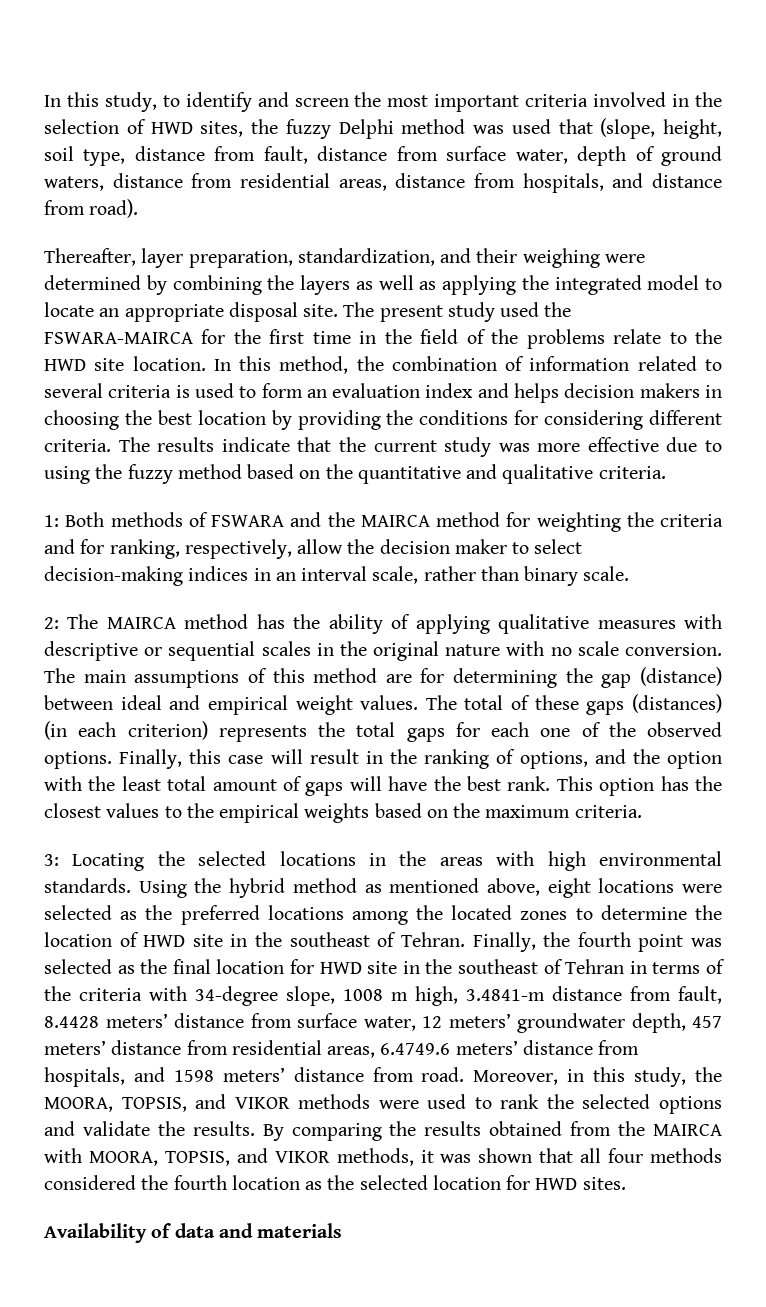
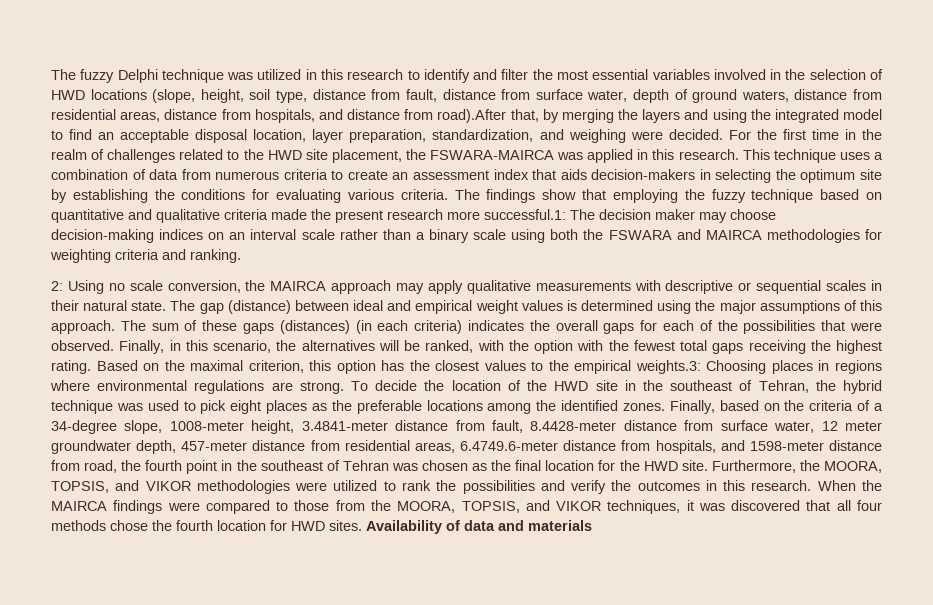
- In this study, to identify and screen the most important criteria involved in the selection of HWD sites, the fuzzy Delphi method was used that (slope, height, soil type, distance from fault, distance from surface water, depth of ground waters, distance from residential areas, distance from hospitals, and distance from road).
- Thereafter, layer preparation, standardization, and their weighing were determined by combining the layers as well as applying the integrated model to locate an appropriate disposal site. The present study used the FSWARA-MAIRCA for the first time in the field of the problems relate to the HWD site location. In this method, the combination of information related to several criteria is used to form an evaluation index and helps decision makers in choosing the best location by providing the conditions for considering different criteria. The results indicate that the current study was more effective due to using the fuzzy method based on the quantitative and qualitative criteria.
- 1: Both methods of FSWARA and the MAIRCA method for weighting the criteria and for ranking, respectively, allow the decision maker to select decision-making indices in an interval scale, rather than binary scale.
- 2: The MAIRCA method has the ability of applying qualitative measures with descriptive or sequential scales in the original nature with no scale conversion. The main assumptions of this method are for determining the gap (distance) between ideal and empirical weight values. The total of these gaps (distances) (in each criterion) represents the total gaps for each one of the observed options. Finally, this case will result in the ranking of options, and the option with the least total amount of gaps will have the best rank. This option has the closest values to the empirical weights based on the maximum criteria.
- 3: Locating the selected locations in the areas with high environmental standards. Using the hybrid method as mentioned above, eight locations were selected as the preferred locations among the located zones to determine the location of HWD site in the southeast of Tehran. Finally, the fourth point was selected as the final location for HWD site in the southeast of Tehran in terms of the criteria with 34-degree slope, 1008 m high, 3.4841-m distance from fault, 8.4428 meters’ distance from surface water, 12 meters’ groundwater depth, 457 meters’ distance from residential areas, 6.4749.6 meters’ distance from hospitals, and 1598 meters’ distance from road. Moreover, in this study, the MOORA, TOPSIS, and VIKOR methods were used to rank the selected options and validate the results. By comparing the results obtained from the MAIRCA with MOORA, TOPSIS, and VIKOR methods, it was shown that all four methods considered the fourth location as the selected location for HWD sites.
- Availability of data and materials
+ The fuzzy Delphi technique was utilized in this research to identify and filter the most essential variables involved in the selection of HWD locations (slope, height, soil type, distance from fault, distance from surface water, depth of ground waters, distance from residential areas, distance from hospitals, and distance from road).After that, by merging the layers and using the integrated model to find an acceptable disposal location, layer preparation, standardization, and weighing were decided. For the first time in the realm of challenges related to the HWD site placement, the FSWARA-MAIRCA was applied in this research. This technique uses a combination of data from numerous criteria to create an assessment index that aids decision-makers in selecting the optimum site by establishing the conditions for evaluating various criteria. The findings show that employing the fuzzy technique based on quantitative and qualitative criteria made the present research more successful.1: The decision maker may choose decision-making indices on an interval scale rather than a binary scale using both the FSWARA and MAIRCA methodologies for weighting criteria and ranking.
+ 2: Using no scale conversion, the MAIRCA approach may apply qualitative measurements with descriptive or sequential scales in their natural state. The gap (distance) between ideal and empirical weight values is determined using the major assumptions of this approach. The sum of these gaps (distances) (in each criteria) indicates the overall gaps for each of the possibilities that were observed. Finally, in this scenario, the alternatives will be ranked, with the option with the fewest total gaps receiving the highest rating. Based on the maximal criterion, this option has the closest values to the empirical weights.3: Choosing places in regions where environmental regulations are strong. To decide the location of the HWD site in the southeast of Tehran, the hybrid technique was used to pick eight places as the preferable locations among the identified zones. Finally, based on the criteria of a 34-degree slope, 1008-meter height, 3.4841-meter distance from fault, 8.4428-meter distance from surface water, 12 meter groundwater depth, 457-meter distance from residential areas, 6.4749.6-meter distance from hospitals, and 1598-meter distance from road, the fourth point in the southeast of Tehran was chosen as the final location for the HWD site. Furthermore, the MOORA, TOPSIS, and VIKOR methodologies were utilized to rank the possibilities and verify the outcomes in this research. When the MAIRCA findings were compared to those from the MOORA, TOPSIS, and VIKOR techniques, it was discovered that all four methods chose the fourth location for HWD sites. Availability of data and materials

